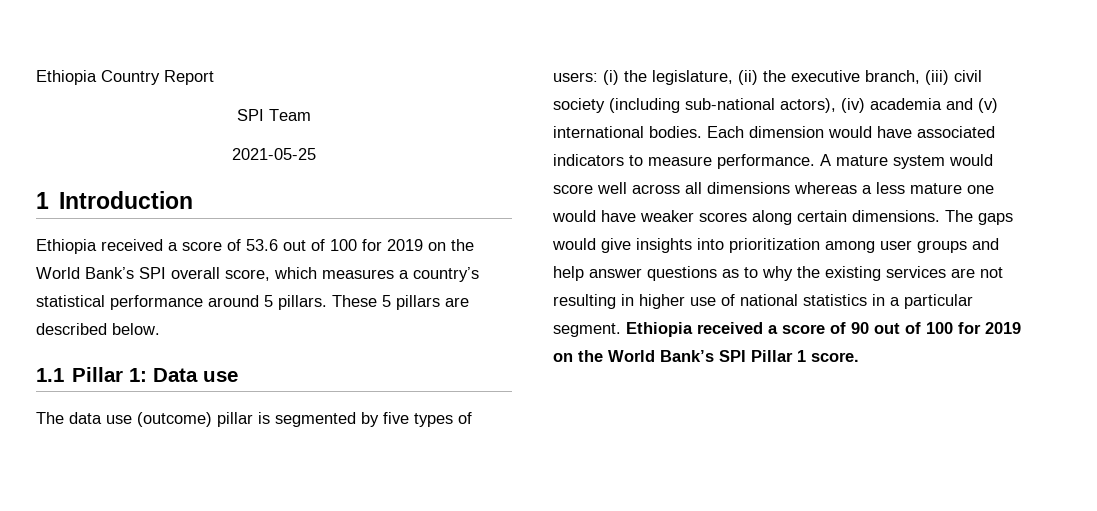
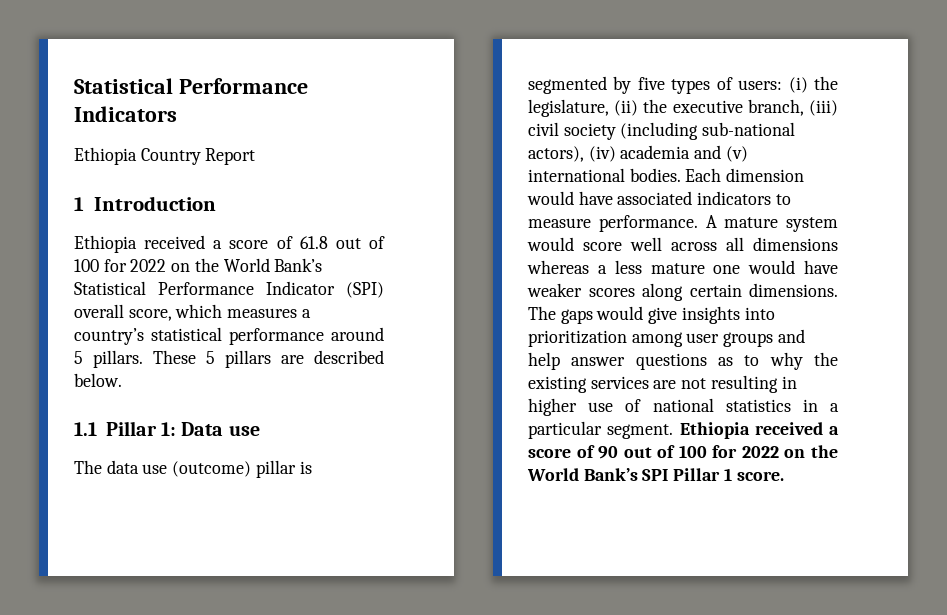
+ Statistical Performance Indicators
- SPI Team
- 2021-05-25
- Ethiopia received a score of 53.6 out of 100 for 2019 on the World Bank’s SPI overall score, which measures a country’s statistical performance around 5 pillars.
+ Ethiopia received a score of 61.8 out of 100 for 2022 on the World Bank’s Statistical Performance Indicator (SPI) overall score, which measures a country’s statistical performance around 5 pillars.
- Ethiopia received a score of 90 out of 100 for 2019 on the World Bank’s SPI Pillar 1 score.
+ Ethiopia received a score of 90 out of 100 for 2022 on the World Bank’s SPI Pillar 1 score.

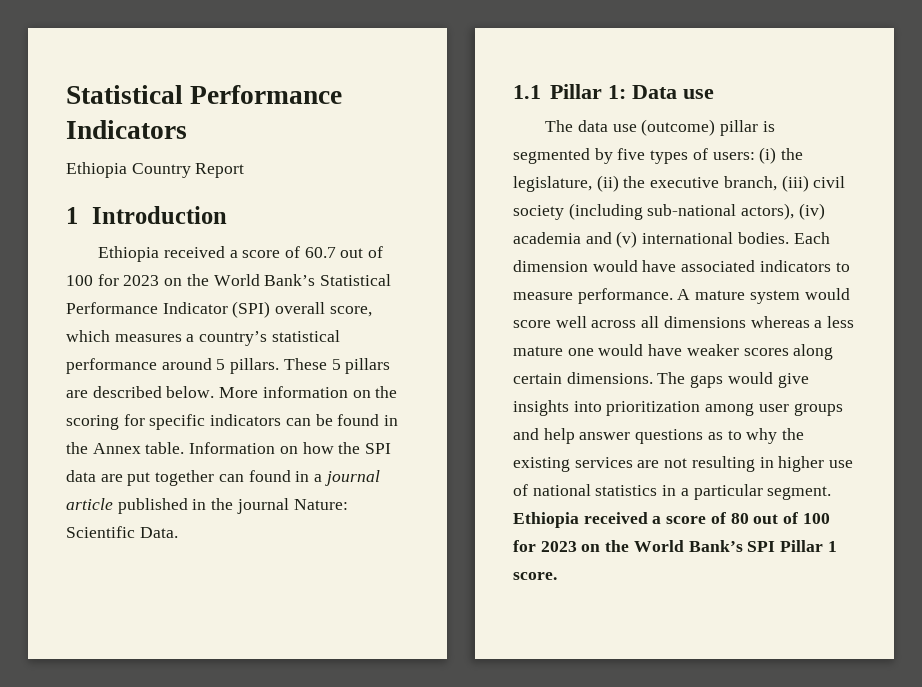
- Ethiopia received a score of 61.8 out of 100 for 2022 on the World Bank’s Statistical Performance Indicator (SPI) overall score, which measures a country’s statistical performance around 5 pillars.
+ Ethiopia received a score of 60.7 out of 100 for 2023 on the World Bank’s Statistical Performance Indicator (SPI) overall score, which measures a country’s statistical performance around 5 pillars.
+ More information on the scoring for specific indicators can be found in the Annex table. Information on how the SPI data are put together can found in a journal article published in the journal Nature: Scientific Data.
- Ethiopia received a score of 90 out of 100 for 2022 on the World Bank’s SPI Pillar 1 score.
+ Ethiopia received a score of 80 out of 100 for 2023 on the World Bank’s SPI Pillar 1 score.

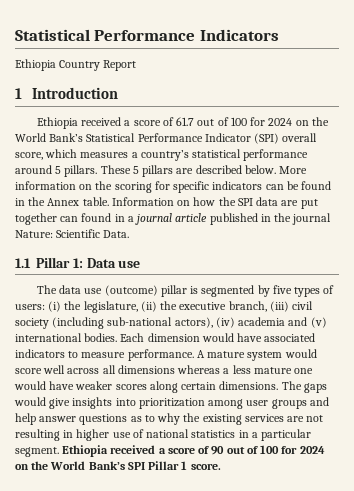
- Ethiopia received a score of 60.7 out of 100 for 2023 on the World Bank’s Statistical Performance Indicator (SPI) overall score, which measures a country’s statistical performance around 5 pillars.
+ Ethiopia received a score of 61.7 out of 100 for 2024 on the World Bank’s Statistical Performance Indicator (SPI) overall score, which measures a country’s statistical performance around 5 pillars.
- Ethiopia received a score of 80 out of 100 for 2023 on the World Bank’s SPI Pillar 1 score.
+ Ethiopia received a score of 90 out of 100 for 2024 on the World Bank’s SPI Pillar 1 score.

